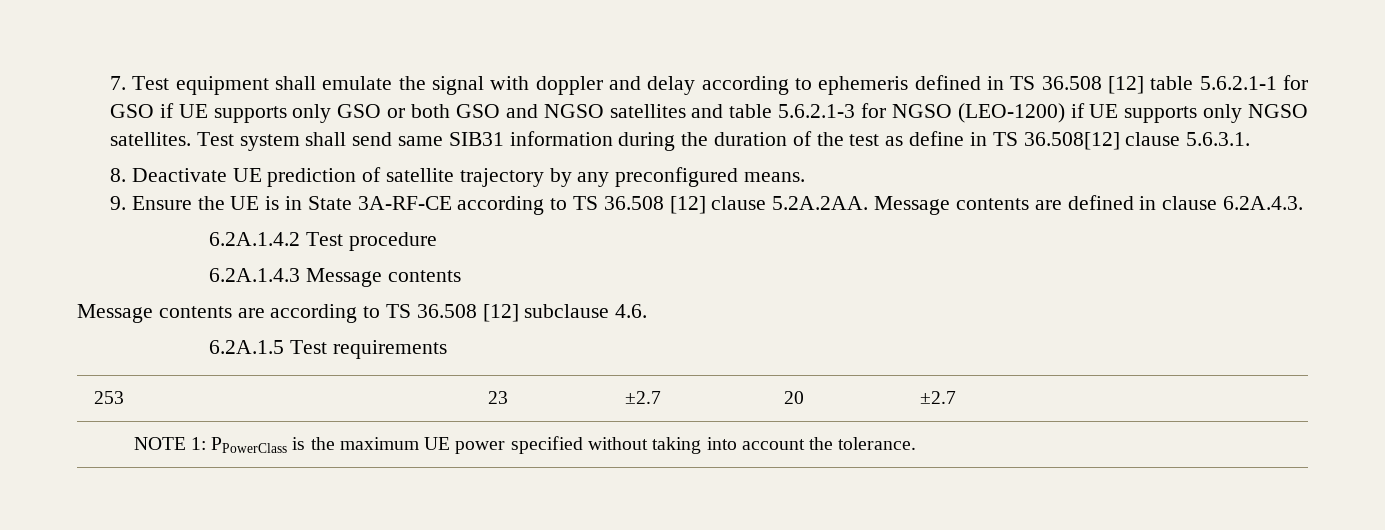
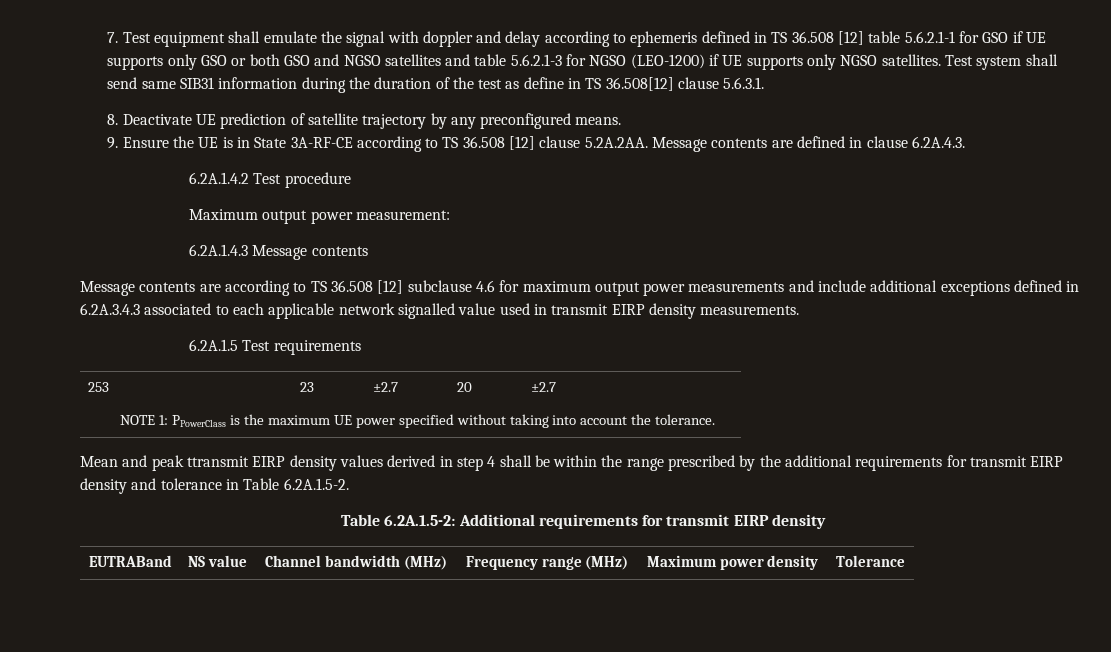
+ Maximum output power measurement:
- Message contents are according to TS 36.508 [12] subclause 4.6.
+ Message contents are according to TS 36.508 [12] subclause 4.6 for maximum output power measurements and include additional exceptions defined in 6.2A.3.4.3 associated to each applicable network signalled value used in transmit EIRP density measurements.
+ Mean and peak ttransmit EIRP density values derived in step 4 shall be within the range prescribed by the additional requirements for transmit EIRP density and tolerance in Table 6.2A.1.5-2.
+ Table 6.2A.1.5-2: Additional requirements for transmit EIRP density
+ EUTRABand | NS value | Channel bandwidth (MHz) | Frequency range (MHz) | Maximum power density | Tolerance

